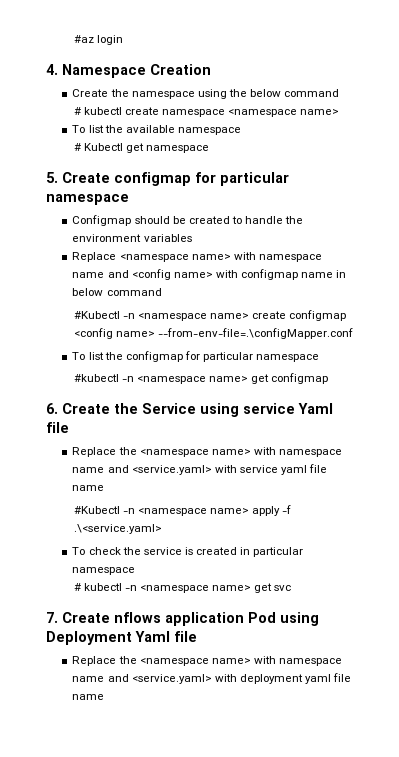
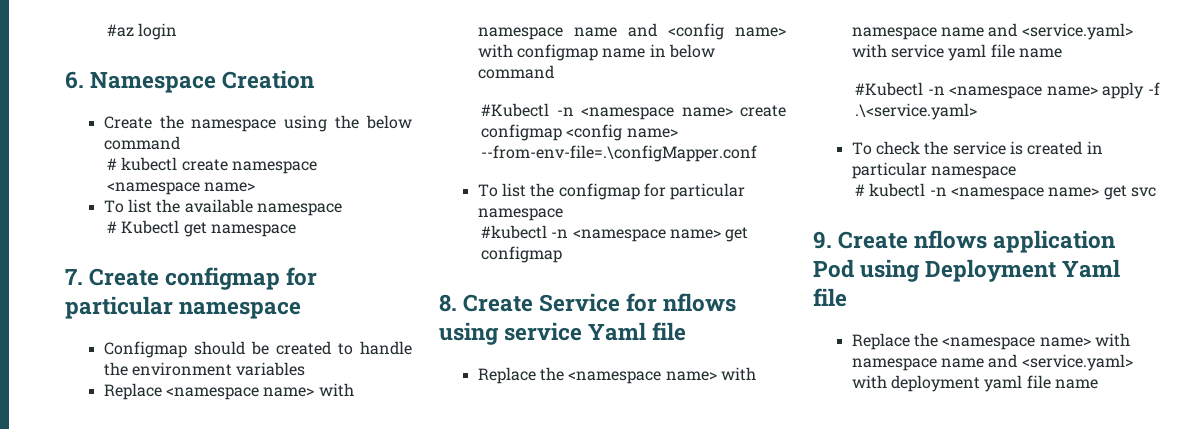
- 4. Namespace Creation
+ 6. Namespace Creation
- 5. Create configmap for particular namespace
+ 7. Create configmap for particular namespace
- 6. Create the Service using service Yaml file
+ 8. Create Service for nflows using service Yaml file
- 7. Create nflows application Pod using Deployment Yaml file
+ 9. Create nflows application Pod using Deployment Yaml file

